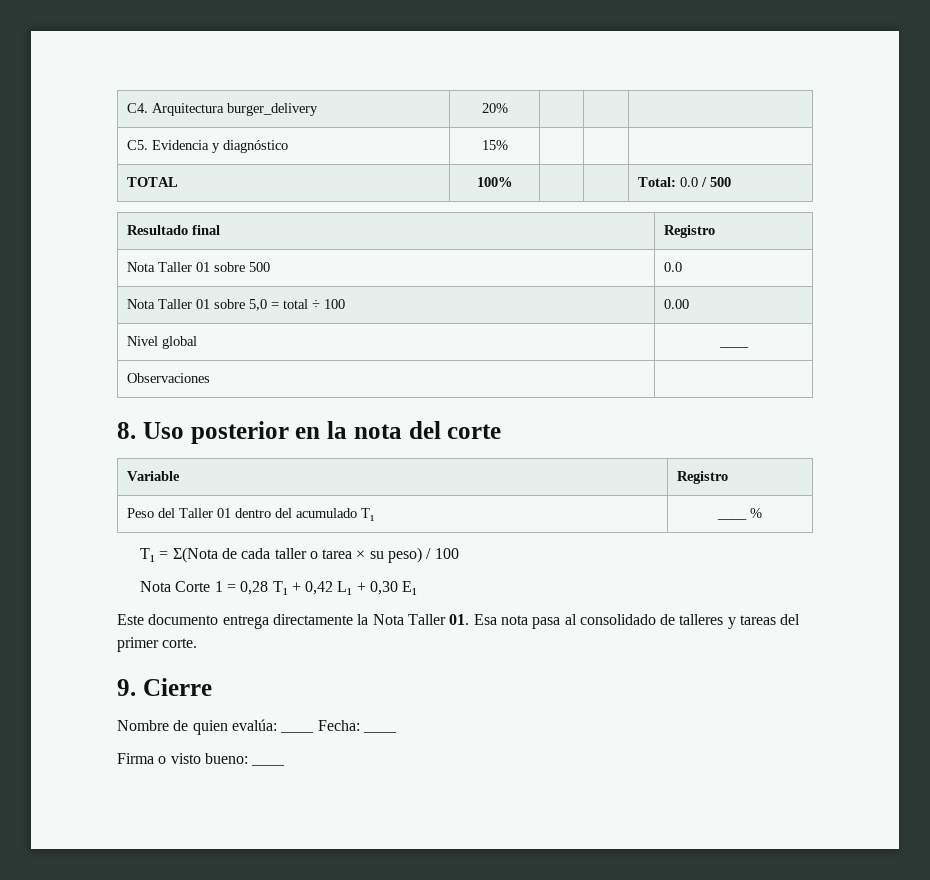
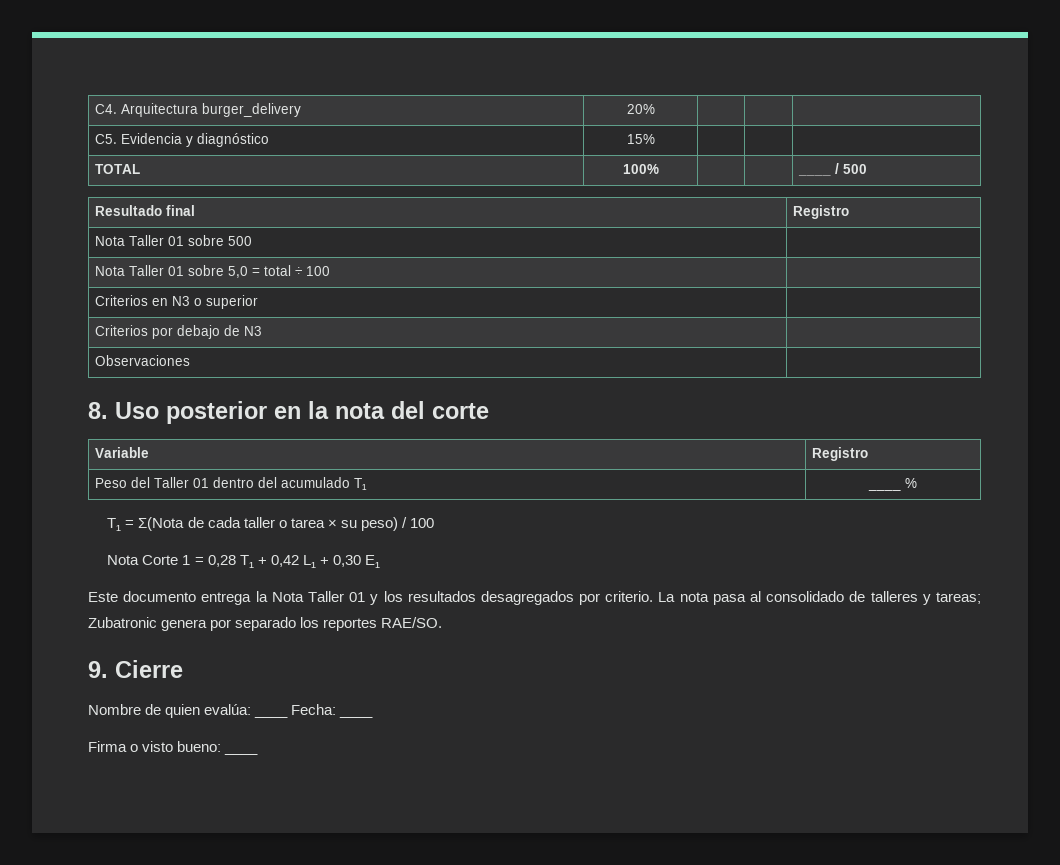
- TOTAL | 100% | | | Total: 0.0 / 500
+ TOTAL | 100% | | | ____ / 500
- Nota Taller 01 sobre 500 | 0.0
+ Nota Taller 01 sobre 500 |
- Nota Taller 01 sobre 5,0 = total ÷ 100 | 0.00
- Nivel global | ____
+ Nota Taller 01 sobre 5,0 = total ÷ 100 |
+ Criterios en N3 o superior |
+ Criterios por debajo de N3 |
- Este documento entrega directamente la Nota Taller 01. Esa nota pasa al consolidado de talleres y tareas del primer corte.
+ Este documento entrega la Nota Taller 01 y los resultados desagregados por criterio. La nota pasa al consolidado de talleres y tareas; Zubatronic genera por separado los reportes RAE/SO.

